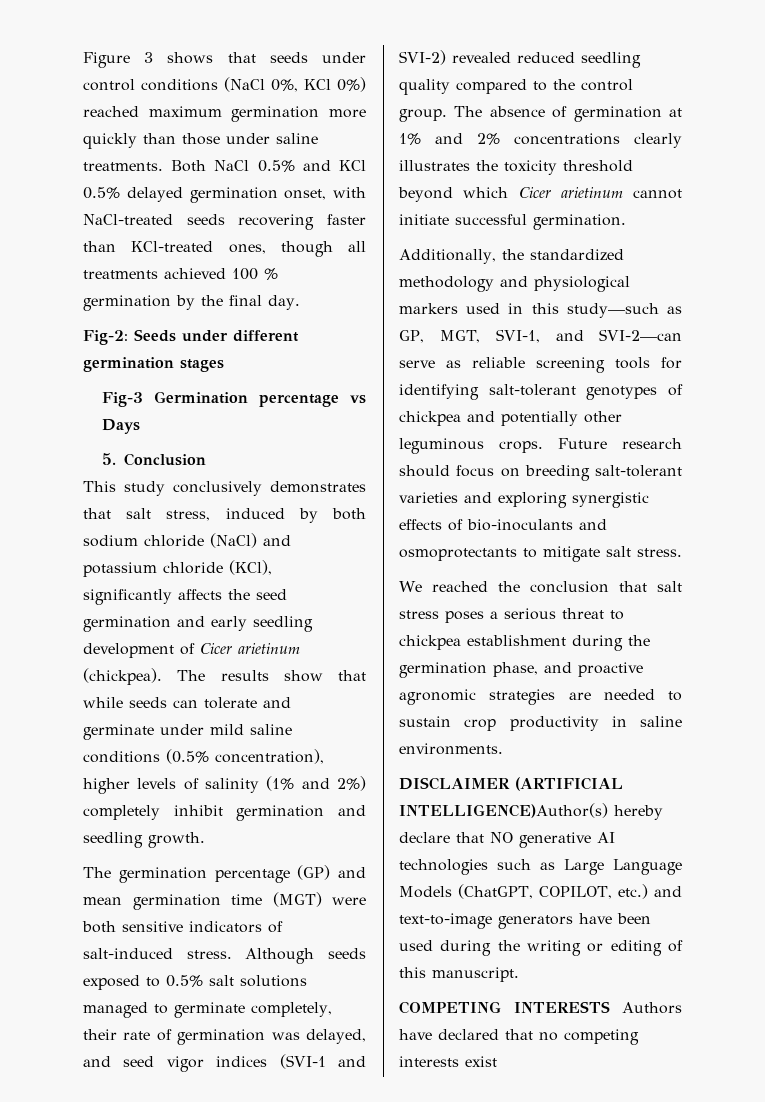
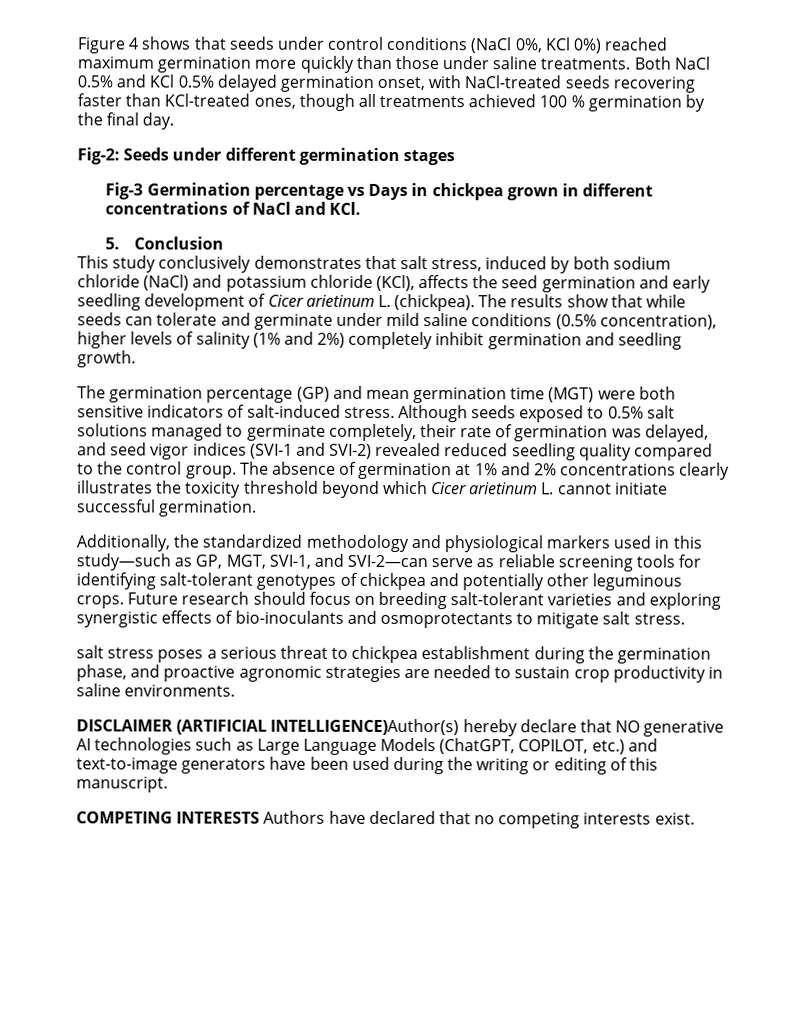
- Figure 3 shows that seeds under control conditions (NaCl 0%, KCl 0%) reached maximum germination more quickly than those under saline treatments.
+ Figure 4 shows that seeds under control conditions (NaCl 0%, KCl 0%) reached maximum germination more quickly than those under saline treatments.
- Fig-3 Germination percentage vs Days
+ Fig-3 Germination percentage vs Days in chickpea grown in different concentrations of NaCl and KCl.
- This study conclusively demonstrates that salt stress, induced by both sodium chloride (NaCl) and potassium chloride (KCl), significantly affects the seed germination and early seedling development of Cicer arietinum (chickpea).
+ This study conclusively demonstrates that salt stress, induced by both sodium chloride (NaCl) and potassium chloride (KCl), affects the seed germination and early seedling development of Cicer arietinum L. (chickpea).
- The absence of germination at 1% and 2% concentrations clearly illustrates the toxicity threshold beyond which Cicer arietinum cannot initiate successful germination.
+ The absence of germination at 1% and 2% concentrations clearly illustrates the toxicity threshold beyond which Cicer arietinum L. cannot initiate successful germination.
- We reached the conclusion that salt stress poses a serious threat to chickpea establishment during the germination phase, and proactive agronomic strategies are needed to sustain crop productivity in saline environments.
+ salt stress poses a serious threat to chickpea establishment during the germination phase, and proactive agronomic strategies are needed to sustain crop productivity in saline environments.
- COMPETING INTERESTS Authors have declared that no competing interests exist
+ COMPETING INTERESTS Authors have declared that no competing interests exist.

